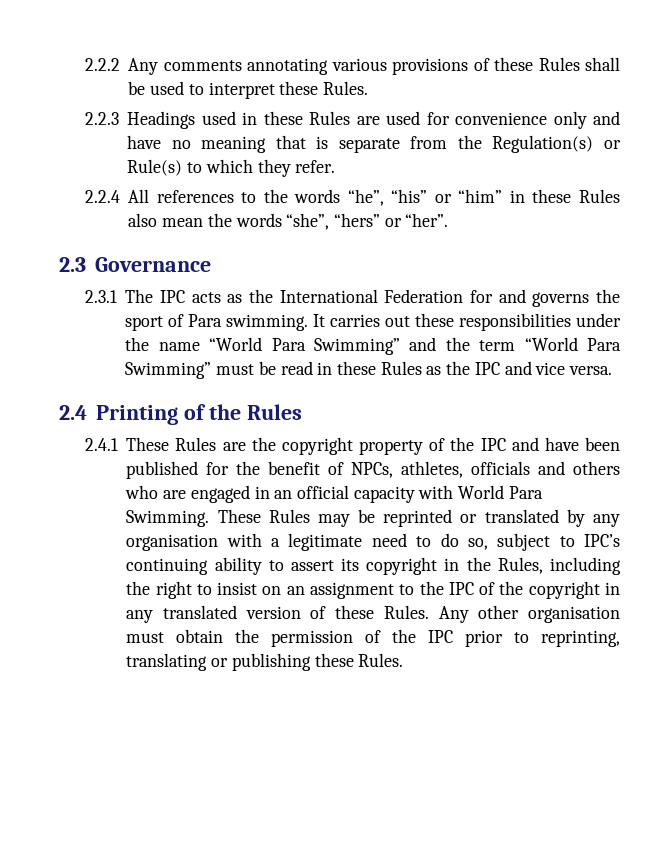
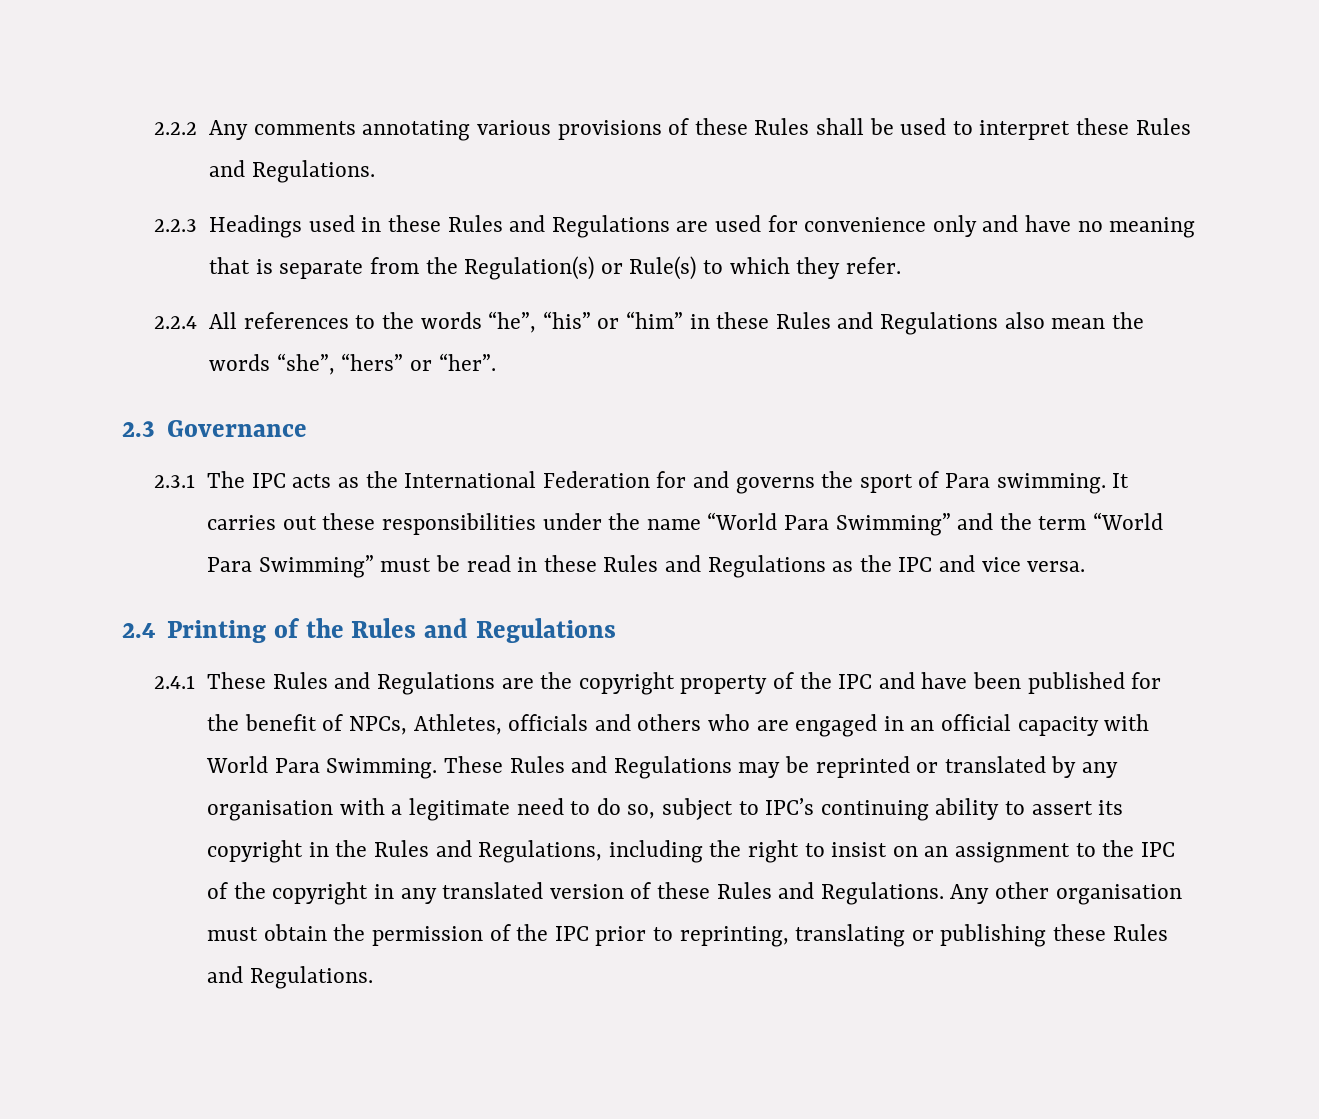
- 2.2.2 Any comments annotating various provisions of these Rules shall be used to interpret these Rules.
+ 2.2.2 Any comments annotating various provisions of these Rules shall be used to interpret these Rules and Regulations.
- 2.2.3 Headings used in these Rules are used for convenience only and have no meaning that is separate from the Regulation(s) or Rule(s) to which they refer.
+ 2.2.3 Headings used in these Rules and Regulations are used for convenience only and have no meaning that is separate from the Regulation(s) or Rule(s) to which they refer.
- 2.2.4 All references to the words “he”, “his” or “him” in these Rules also mean the words “she”, “hers” or “her”.
+ 2.2.4 All references to the words “he”, “his” or “him” in these Rules and Regulations also mean the words “she”, “hers” or “her”.
- It carries out these responsibilities under the name “World Para Swimming” and the term “World Para Swimming” must be read in these Rules as the IPC and vice versa.
+ It carries out these responsibilities under the name “World Para Swimming” and the term “World Para Swimming” must be read in these Rules and Regulations as the IPC and vice versa.
- 2.4 Printing of the Rules
+ 2.4 Printing of the Rules and Regulations
- 2.4.1 These Rules are the copyright property of the IPC and have been published for the benefit of NPCs, athletes, officials and others who are engaged in an official capacity with World Para Swimming.
+ 2.4.1 These Rules and Regulations are the copyright property of the IPC and have been published for the benefit of NPCs, Athletes, officials and others who are engaged in an official capacity with World Para Swimming.
- These Rules may be reprinted or translated by any organisation with a legitimate need to do so, subject to IPC’s continuing ability to assert its copyright in the Rules, including the right to insist on an assignment to the IPC of the copyright in any translated version of these Rules.
+ These Rules and Regulations may be reprinted or translated by any organisation with a legitimate need to do so, subject to IPC’s continuing ability to assert its copyright in the Rules and Regulations, including the right to insist on an assignment to the IPC of the copyright in any translated version of these Rules and Regulations.
- Any other organisation must obtain the permission of the IPC prior to reprinting, translating or publishing these Rules.
+ Any other organisation must obtain the permission of the IPC prior to reprinting, translating or publishing these Rules and Regulations.

